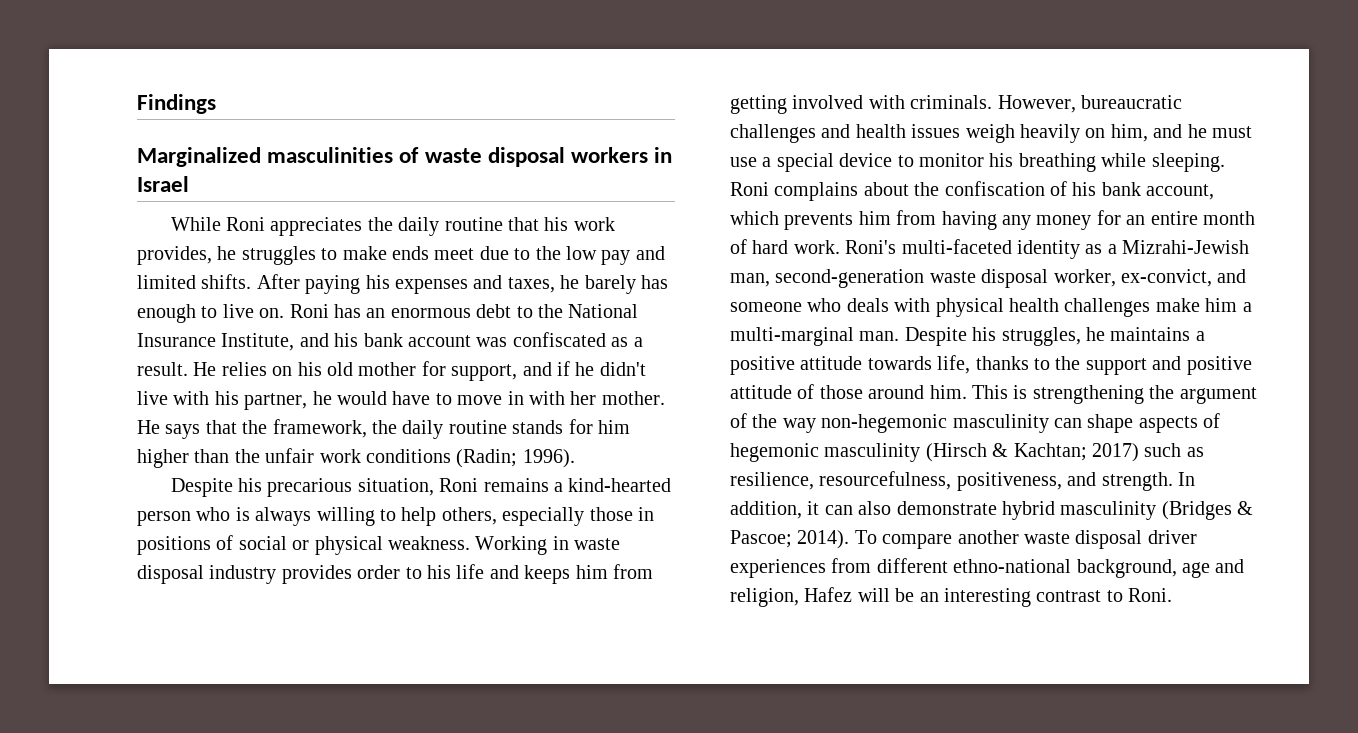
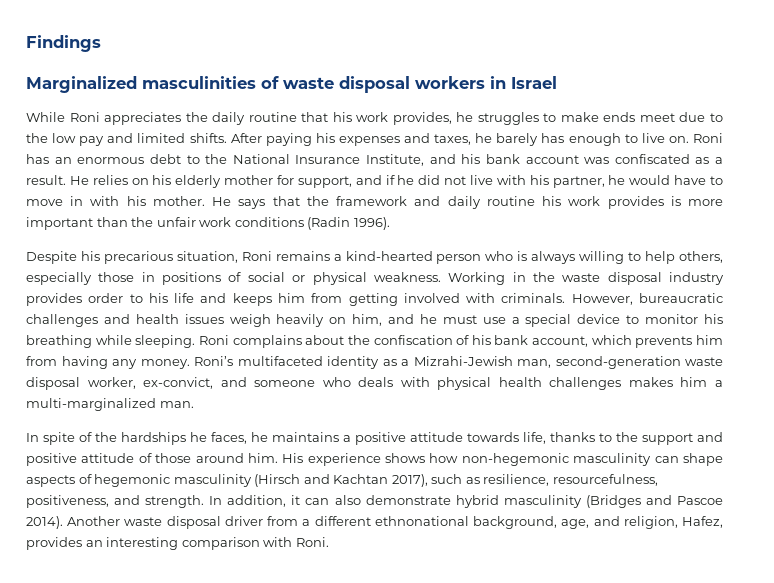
- He relies on his old mother for support, and if he didn't live with his partner, he would have to move in with her mother.
+ He relies on his elderly mother for support, and if he did not live with his partner, he would have to move in with his mother.
- He says that the framework, the daily routine stands for him higher than the unfair work conditions (Radin; 1996).
+ He says that the framework and daily routine his work provides is more important than the unfair work conditions (Radin 1996).
- Working in waste disposal industry provides order to his life and keeps him from getting involved with criminals.
+ Working in the waste disposal industry provides order to his life and keeps him from getting involved with criminals.
- Roni complains about the confiscation of his bank account, which prevents him from having any money for an entire month of hard work. Roni's multi-faceted identity as a Mizrahi-Jewish man, second-generation waste disposal worker, ex-convict, and someone who deals with physical health challenges make him a multi-marginal man. Despite his struggles, he maintains a positive attitude towards life, thanks to the support and positive attitude of those around him.
+ Roni complains about the confiscation of his bank account, which prevents him from having any money. Roni’s multifaceted identity as a Mizrahi-Jewish man, second-generation waste disposal worker, ex-convict, and someone who deals with physical health challenges makes him a multi-marginalized man.
+ In spite of the hardships he faces, he maintains a positive attitude towards life, thanks to the support and positive attitude of those around him.
- This is strengthening the argument of the way non-hegemonic masculinity can shape aspects of hegemonic masculinity (Hirsch & Kachtan; 2017) such as resilience, resourcefulness, positiveness, and strength.
+ His experience shows how non-hegemonic masculinity can shape aspects of hegemonic masculinity (Hirsch and Kachtan 2017), such as resilience, resourcefulness, positiveness, and strength.
- In addition, it can also demonstrate hybrid masculinity (Bridges & Pascoe; 2014). To compare another waste disposal driver experiences from different ethno-national background, age and religion, Hafez will be an interesting contrast to Roni.
+ In addition, it can also demonstrate hybrid masculinity (Bridges and Pascoe 2014). Another waste disposal driver from a different ethnonational background, age, and religion, Hafez, provides an interesting comparison with Roni.

